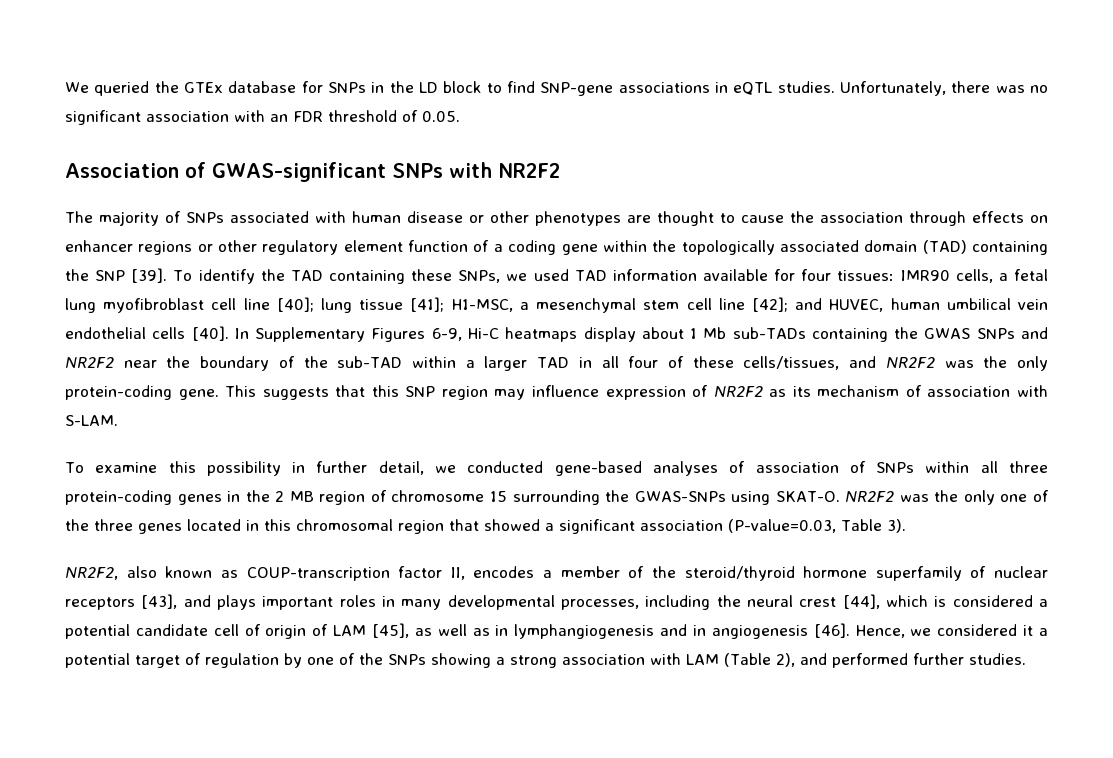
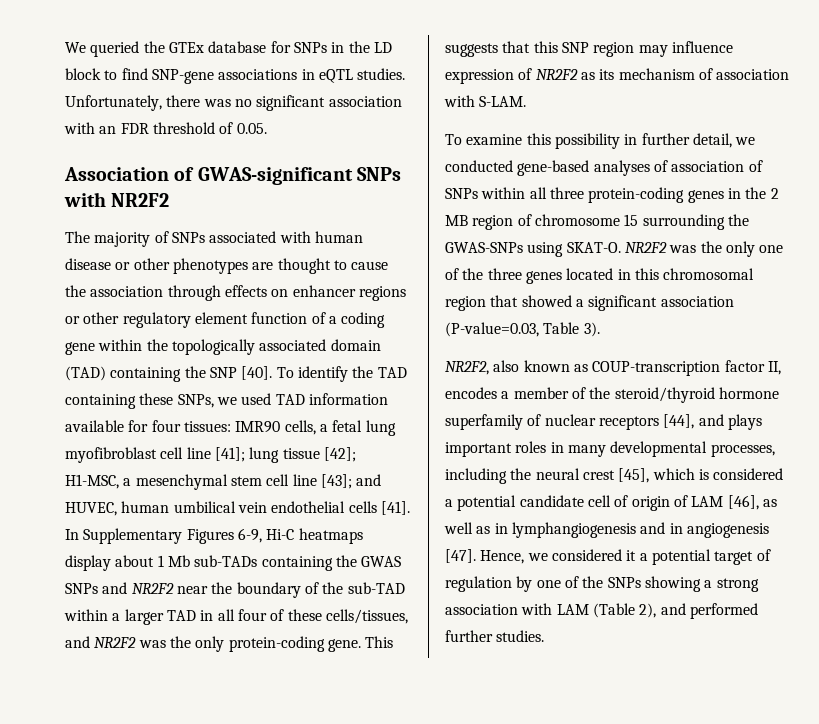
- The majority of SNPs associated with human disease or other phenotypes are thought to cause the association through effects on enhancer regions or other regulatory element function of a coding gene within the topologically associated domain (TAD) containing the SNP [39].
+ The majority of SNPs associated with human disease or other phenotypes are thought to cause the association through effects on enhancer regions or other regulatory element function of a coding gene within the topologically associated domain (TAD) containing the SNP [40].
- To identify the TAD containing these SNPs, we used TAD information available for four tissues: IMR90 cells, a fetal lung myofibroblast cell line [40]; lung tissue [41]; H1-MSC, a mesenchymal stem cell line [42]; and HUVEC, human umbilical vein endothelial cells [40].
+ To identify the TAD containing these SNPs, we used TAD information available for four tissues: IMR90 cells, a fetal lung myofibroblast cell line [41]; lung tissue [42]; H1-MSC, a mesenchymal stem cell line [43]; and HUVEC, human umbilical vein endothelial cells [41].
- NR2F2, also known as COUP-transcription factor II, encodes a member of the steroid/thyroid hormone superfamily of nuclear receptors [43], and plays important roles in many developmental processes, including the neural crest [44], which is considered a potential candidate cell of origin of LAM [45], as well as in lymphangiogenesis and in angiogenesis [46].
+ NR2F2, also known as COUP-transcription factor II, encodes a member of the steroid/thyroid hormone superfamily of nuclear receptors [44], and plays important roles in many developmental processes, including the neural crest [45], which is considered a potential candidate cell of origin of LAM [46], as well as in lymphangiogenesis and in angiogenesis [47].

